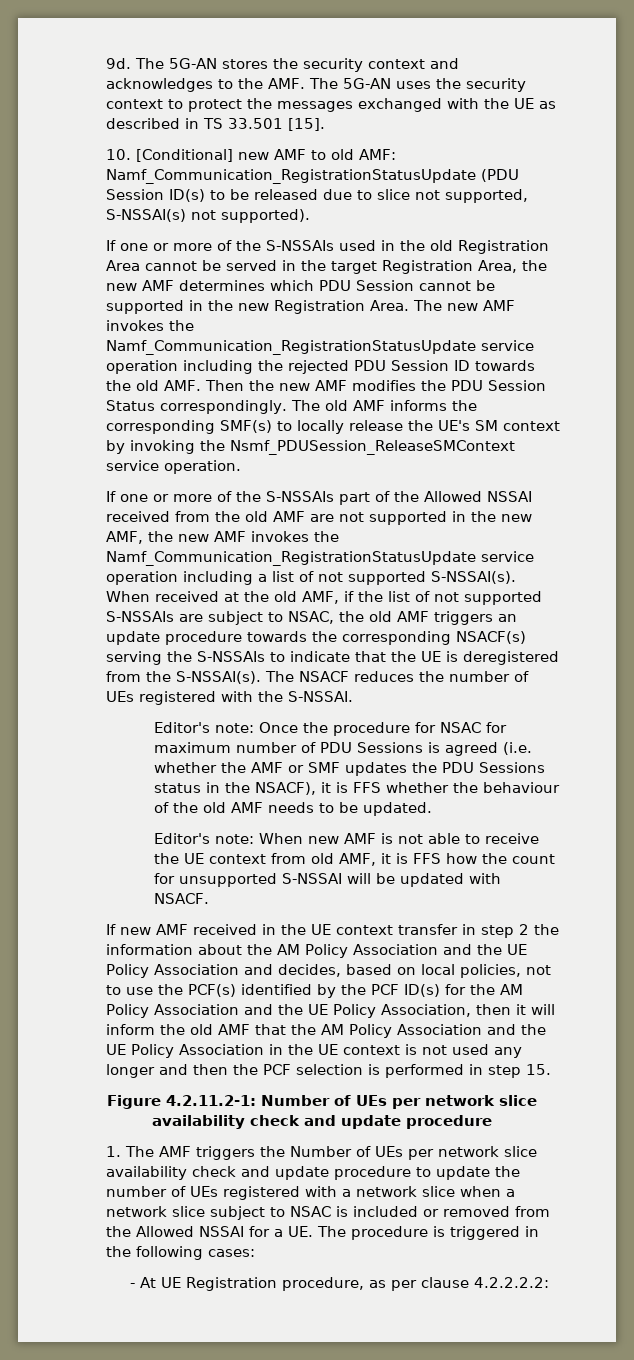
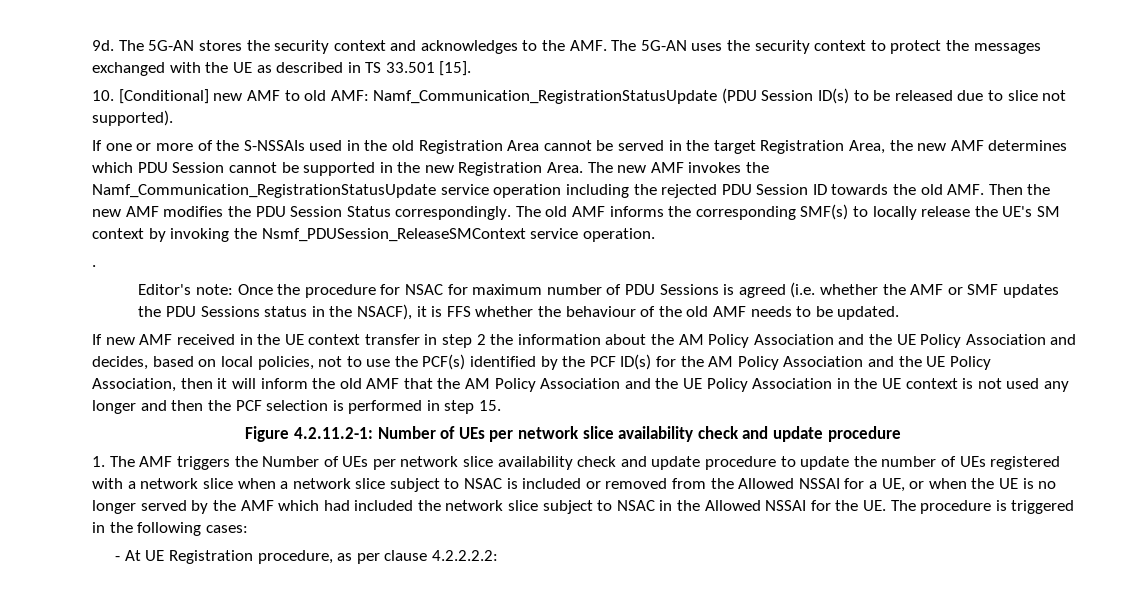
- 10. [Conditional] new AMF to old AMF: Namf_Communication_RegistrationStatusUpdate (PDU Session ID(s) to be released due to slice not supported, S-NSSAI(s) not supported).
+ 10. [Conditional] new AMF to old AMF: Namf_Communication_RegistrationStatusUpdate (PDU Session ID(s) to be released due to slice not supported).
- If one or more of the S-NSSAIs part of the Allowed NSSAI received from the old AMF are not supported in the new AMF, the new AMF invokes the Namf_Communication_RegistrationStatusUpdate service operation including a list of not supported S-NSSAI(s). When received at the old AMF, if the list of not supported S-NSSAIs are subject to NSAC, the old AMF triggers an update procedure towards the corresponding NSACF(s) serving the S-NSSAIs to indicate that the UE is deregistered from the S-NSSAI(s). The NSACF reduces the number of UEs registered with the S-NSSAI.
+ .
- Editor's note: When new AMF is not able to receive the UE context from old AMF, it is FFS how the count for unsupported S-NSSAI will be updated with NSACF.
- 1. The AMF triggers the Number of UEs per network slice availability check and update procedure to update the number of UEs registered with a network slice when a network slice subject to NSAC is included or removed from the Allowed NSSAI for a UE. The procedure is triggered in the following cases:
+ 1. The AMF triggers the Number of UEs per network slice availability check and update procedure to update the number of UEs registered with a network slice when a network slice subject to NSAC is included or removed from the Allowed NSSAI for a UE, or when the UE is no longer served by the AMF which had included the network slice subject to NSAC in the Allowed NSSAI for the UE. The procedure is triggered in the following cases:

